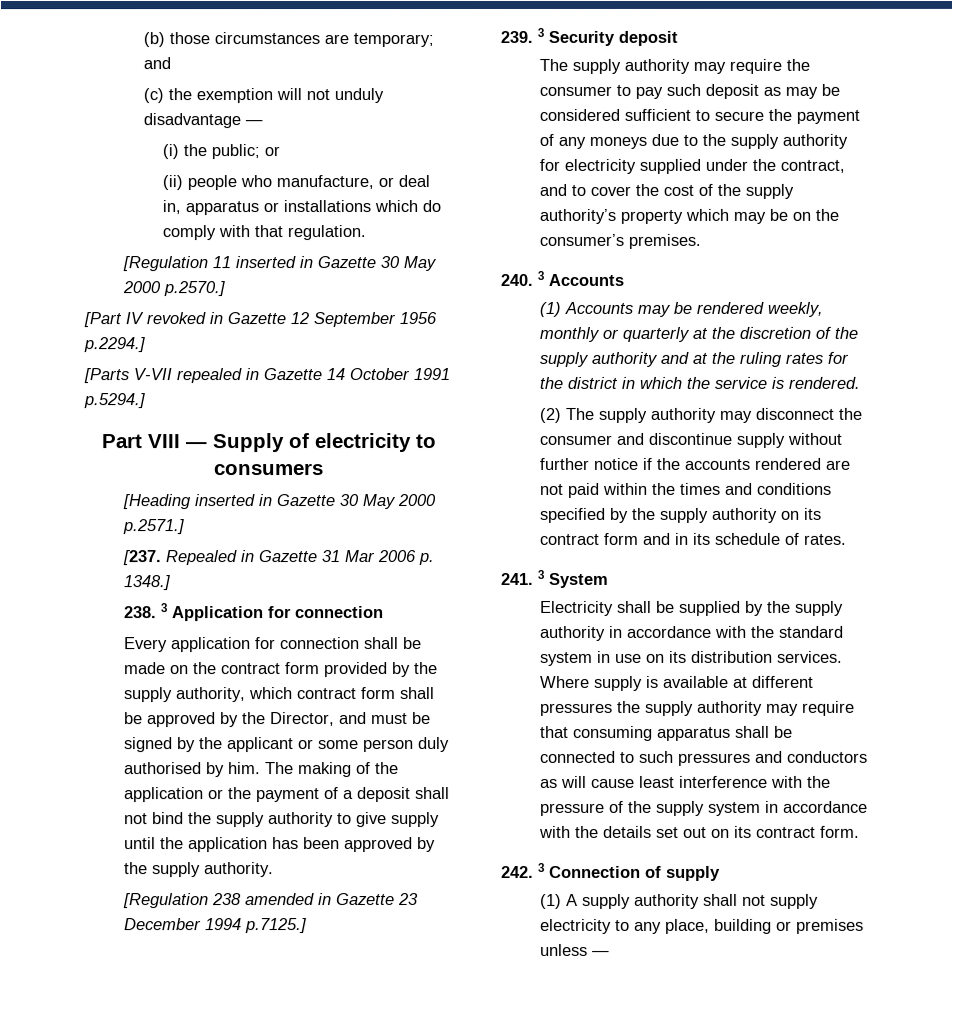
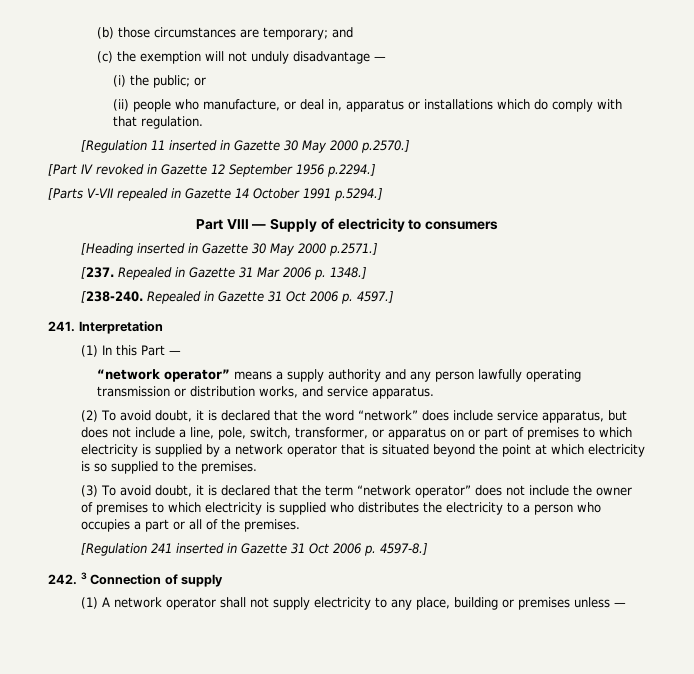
- 238. 3 Application for connection
- Every application for connection shall be made on the contract form provided by the supply authority, which contract form shall be approved by the Director, and must be signed by the applicant or some person duly authorised by him. The making of the application or the payment of a deposit shall not bind the supply authority to give supply until the application has been approved by the supply authority.
- [Regulation 238 amended in Gazette 23 December 1994 p.7125.]
- 239. 3 Security deposit
- The supply authority may require the consumer to pay such deposit as may be considered sufficient to secure the payment of any moneys due to the supply authority for electricity supplied under the contract, and to cover the cost of the supply authority’s property which may be on the consumer’s premises.
- 240. 3 Accounts
- (1) Accounts may be rendered weekly, monthly or quarterly at the discretion of the supply authority and at the ruling rates for the district in which the service is rendered.
- (2) The supply authority may disconnect the consumer and discontinue supply without further notice if the accounts rendered are not paid within the times and conditions specified by the supply authority on its contract form and in its schedule of rates.
- 241. 3 System
- Electricity shall be supplied by the supply authority in accordance with the standard system in use on its distribution services. Where supply is available at different pressures the supply authority may require that consuming apparatus shall be connected to such pressures and conductors as will cause least interference with the pressure of the supply system in accordance with the details set out on its contract form.
+ [238-240. Repealed in Gazette 31 Oct 2006 p. 4597.]
+ 241. Interpretation
+ (1) In this Part —
+ “network operator” means a supply authority and any person lawfully operating transmission or distribution works, and service apparatus.
+ (2) To avoid doubt, it is declared that the word “network” does include service apparatus, but does not include a line, pole, switch, transformer, or apparatus on or part of premises to which electricity is supplied by a network operator that is situated beyond the point at which electricity is so supplied to the premises.
+ (3) To avoid doubt, it is declared that the term “network operator” does not include the owner of premises to which electricity is supplied who distributes the electricity to a person who occupies a part or all of the premises.
+ [Regulation 241 inserted in Gazette 31 Oct 2006 p. 4597-8.]
- (1) A supply authority shall not supply electricity to any place, building or premises unless —
+ (1) A network operator shall not supply electricity to any place, building or premises unless —

